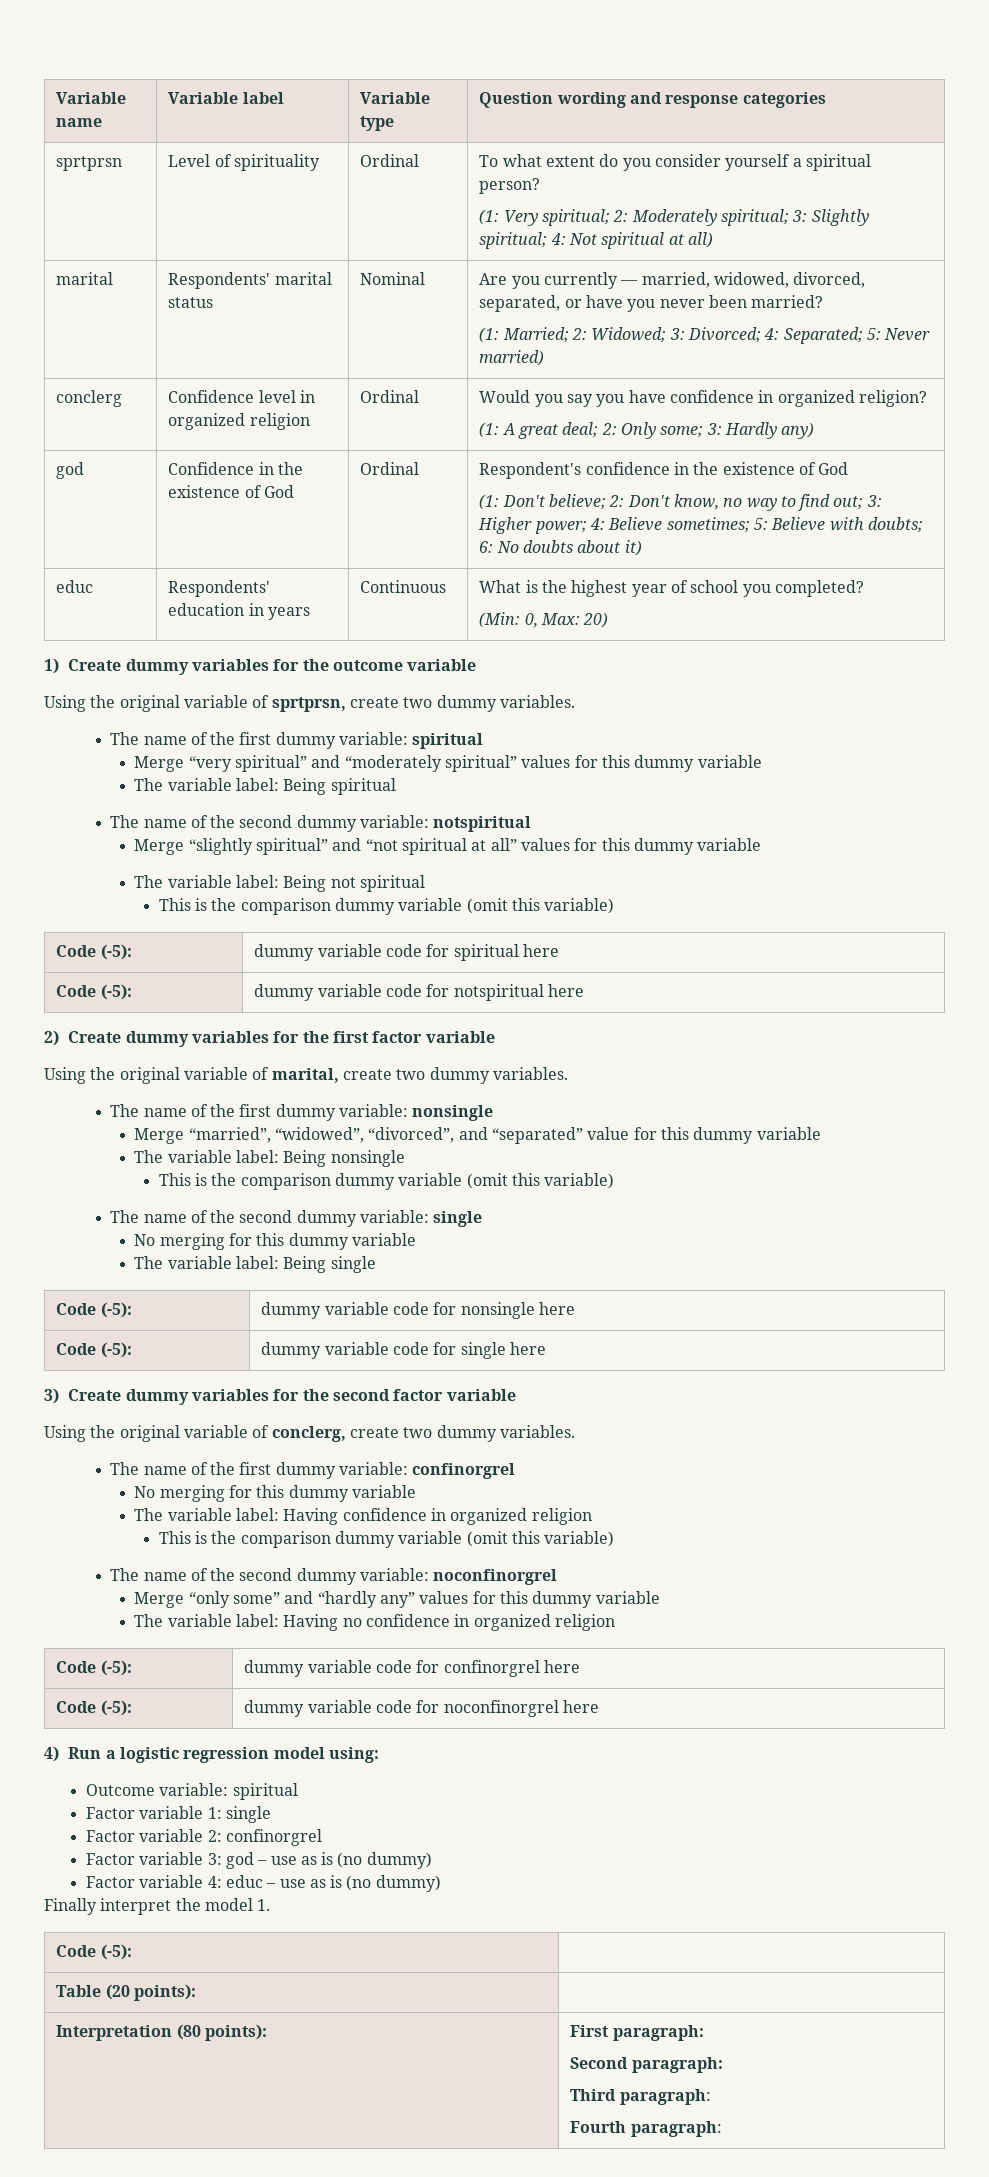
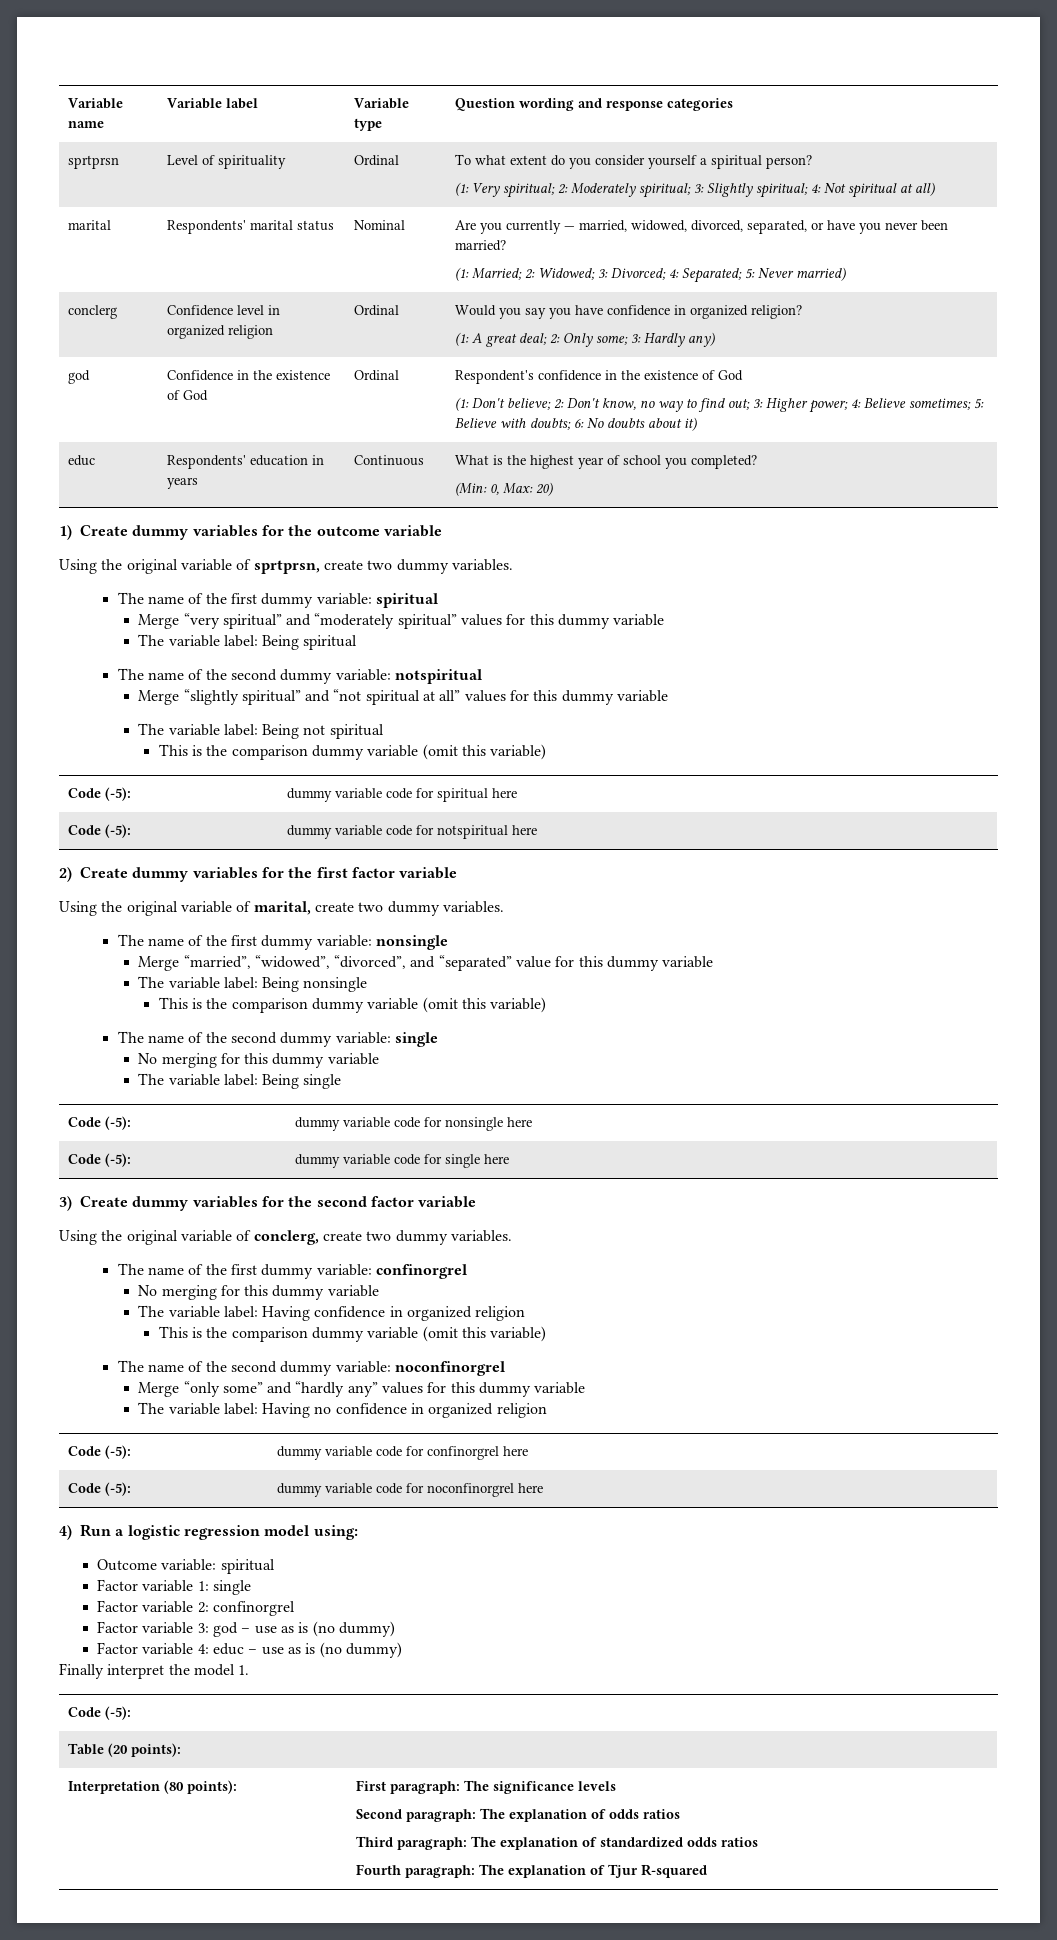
- Interpretation (80 points): | First paragraph:
- Second paragraph:
- Third paragraph:
- Fourth paragraph:
+ Interpretation (80 points): | First paragraph: The significance levels
+ Second paragraph: The explanation of odds ratios
+ Third paragraph: The explanation of standardized odds ratios
+ Fourth paragraph: The explanation of Tjur R-squared

